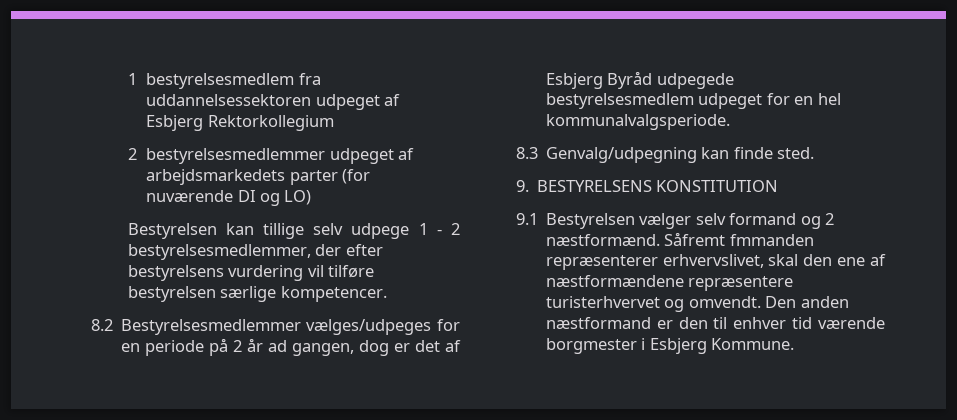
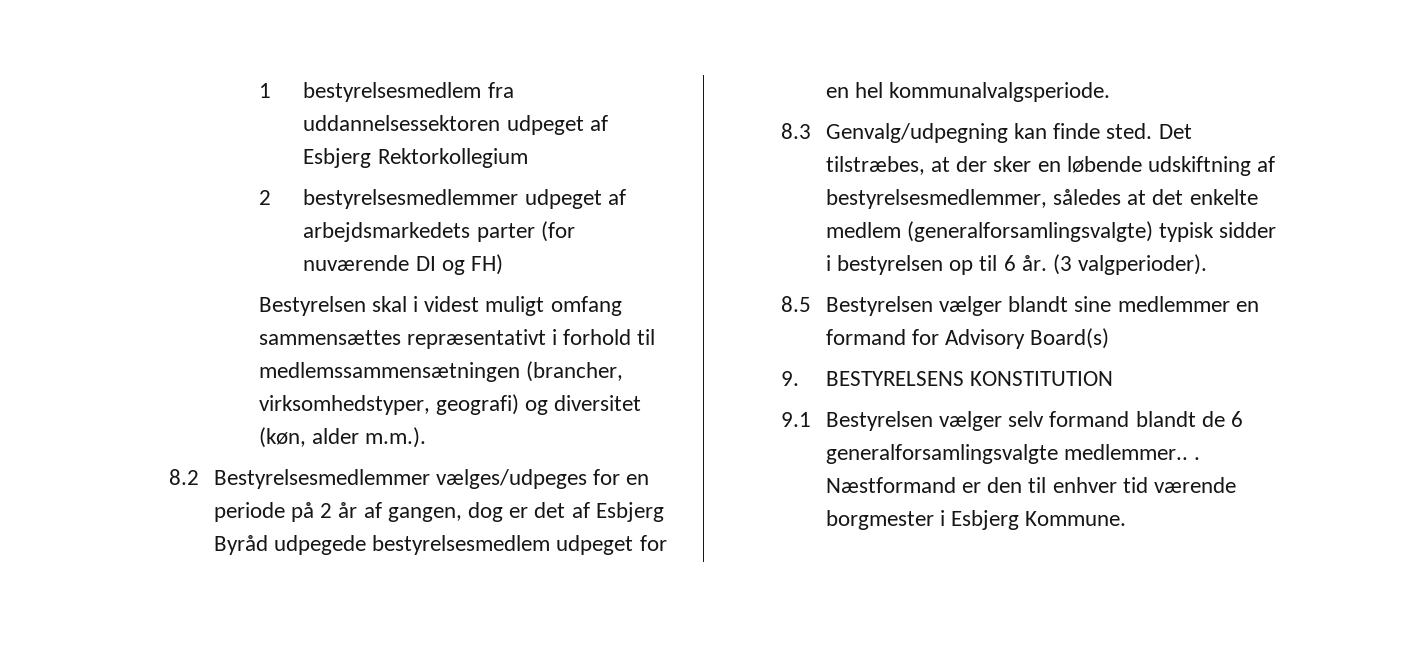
- 2 bestyrelsesmedlemmer udpeget af arbejdsmarkedets parter (for nuværende DI og LO)
- Bestyrelsen kan tillige selv udpege 1 - 2 bestyrelsesmedlemmer, der efter bestyrelsens vurdering vil tilføre bestyrelsen særlige kompetencer.
+ 2 bestyrelsesmedlemmer udpeget af arbejdsmarkedets parter (for nuværende DI og FH)
+ Bestyrelsen skal i videst muligt omfang sammensættes repræsentativt i forhold til medlemssammensætningen (brancher, virksomhedstyper, geografi) og diversitet (køn, alder m.m.).
- 8.2 Bestyrelsesmedlemmer vælges/udpeges for en periode på 2 år ad gangen, dog er det af Esbjerg Byråd udpegede bestyrelsesmedlem udpeget for en hel kommunalvalgsperiode.
+ 8.2 Bestyrelsesmedlemmer vælges/udpeges for en periode på 2 år af gangen, dog er det af Esbjerg Byråd udpegede bestyrelsesmedlem udpeget for en hel kommunalvalgsperiode.
+ Det tilstræbes, at der sker en løbende udskiftning af bestyrelsesmedlemmer, således at det enkelte medlem (generalforsamlingsvalgte) typisk sidder i bestyrelsen op til 6 år. (3 valgperioder).
+ 8.5 Bestyrelsen vælger blandt sine medlemmer en formand for Advisory Board(s)
- 9.1 Bestyrelsen vælger selv formand og 2 næstformænd. Såfremt fmmanden repræsenterer erhvervslivet, skal den ene af næstformændene repræsentere turisterhvervet og omvendt. Den anden næstformand er den til enhver tid værende borgmester i Esbjerg Kommune.
+ 9.1 Bestyrelsen vælger selv formand blandt de 6 generalforsamlingsvalgte medlemmer.. . Næstformand er den til enhver tid værende borgmester i Esbjerg Kommune.

